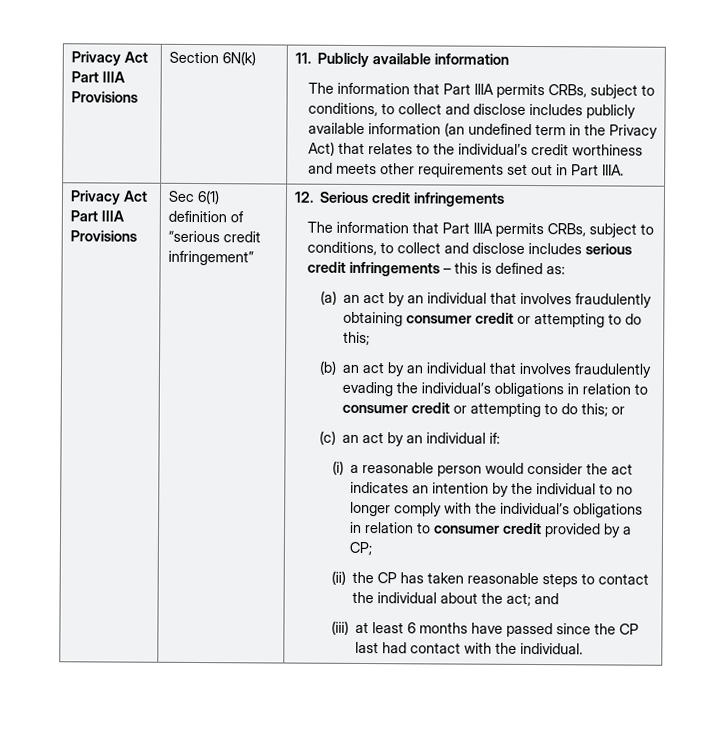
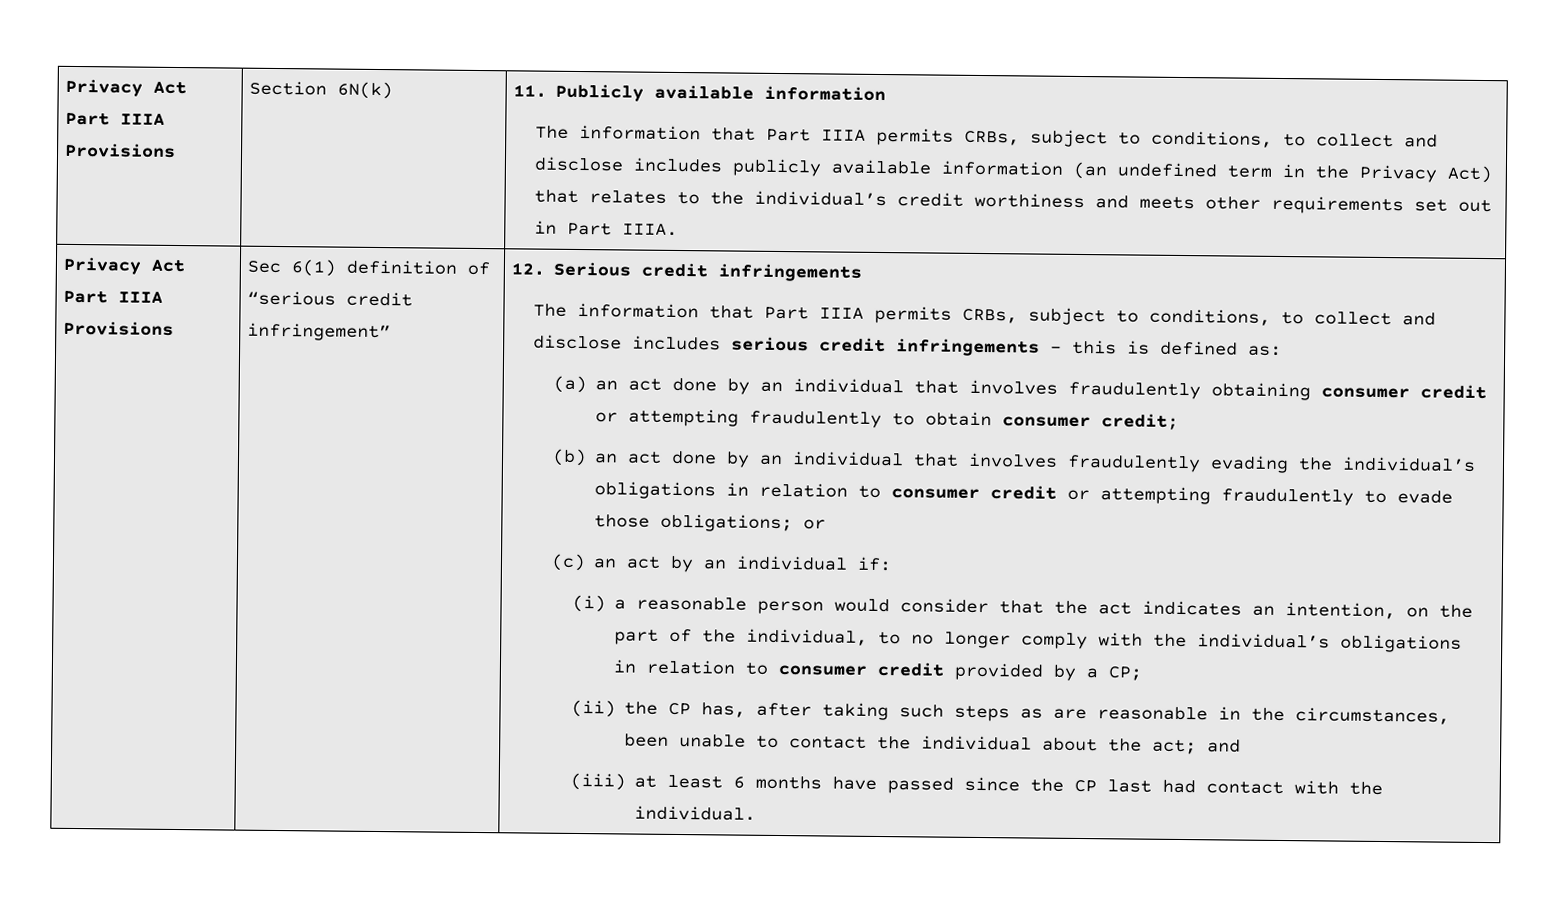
- (a) an act by an individual that involves fraudulently obtaining consumer credit or attempting to do this;
+ (a) an act done by an individual that involves fraudulently obtaining consumer credit or attempting fraudulently to obtain consumer credit;
- (b) an act by an individual that involves fraudulently evading the individual’s obligations in relation to consumer credit or attempting to do this; or
+ (b) an act done by an individual that involves fraudulently evading the individual’s obligations in relation to consumer credit or attempting fraudulently to evade those obligations; or
- (i) a reasonable person would consider the act indicates an intention by the individual to no longer comply with the individual’s obligations in relation to consumer credit provided by a CP;
+ (i) a reasonable person would consider that the act indicates an intention, on the part of the individual, to no longer comply with the individual’s obligations in relation to consumer credit provided by a CP;
- (ii) the CP has taken reasonable steps to contact the individual about the act; and
+ (ii) the CP has, after taking such steps as are reasonable in the circumstances, been unable to contact the individual about the act; and

